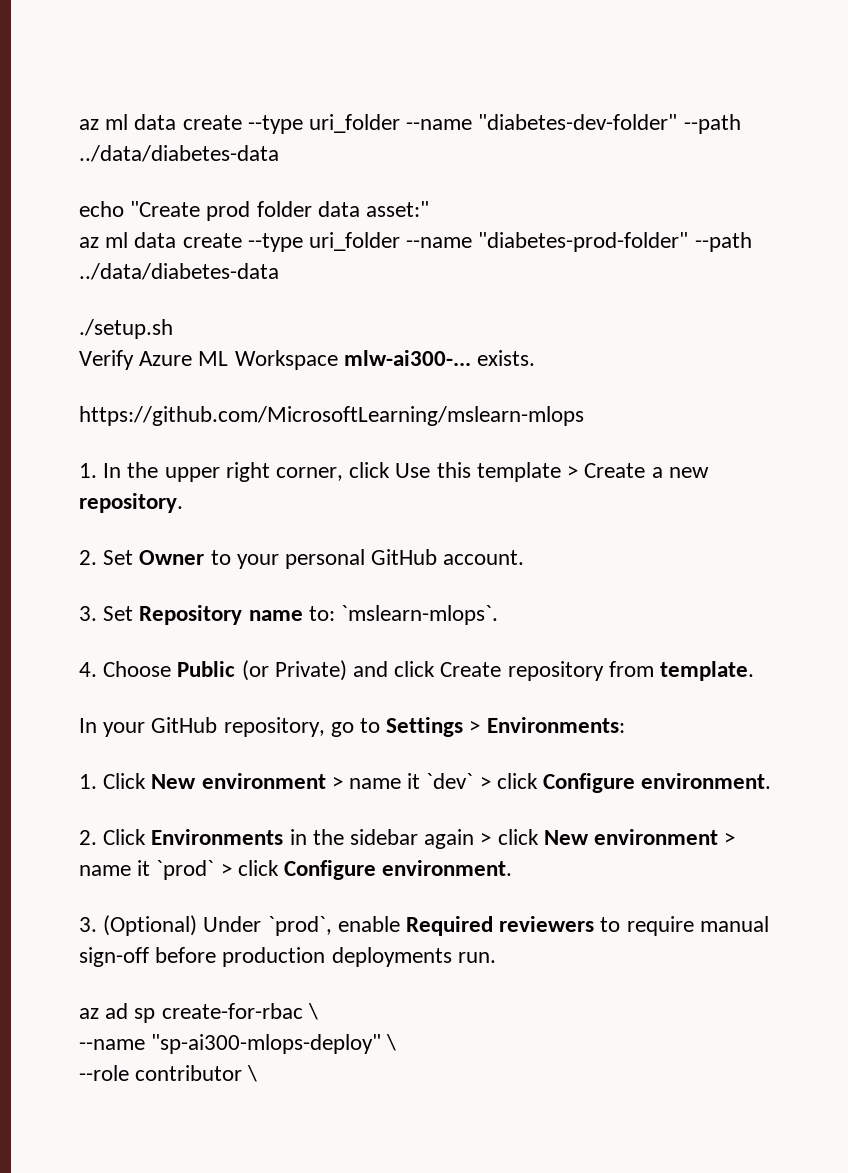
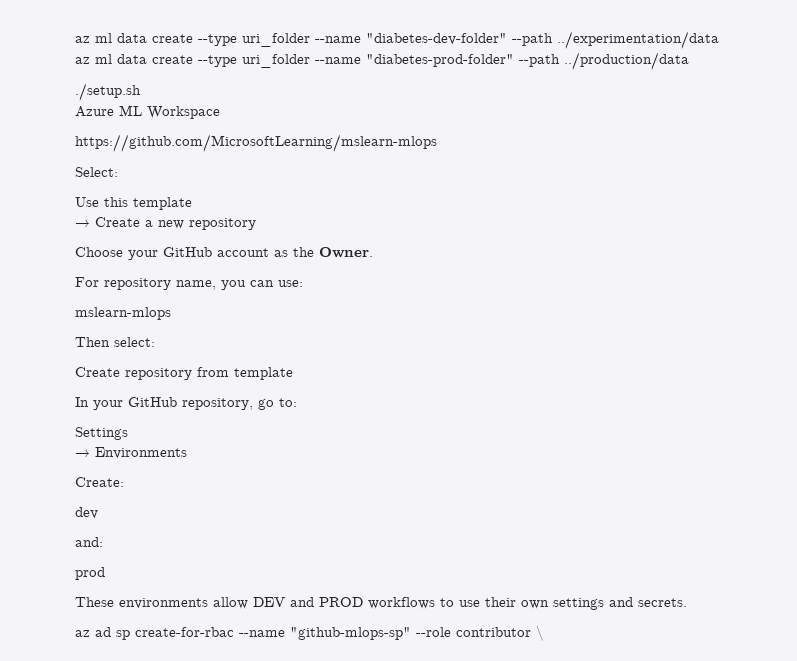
- az ml data create --type uri_folder --name "diabetes-dev-folder" --path ../data/diabetes-data
- echo "Create prod folder data asset:"
+ az ml data create --type uri_folder --name "diabetes-dev-folder" --path ../experimentation/data
- az ml data create --type uri_folder --name "diabetes-prod-folder" --path ../data/diabetes-data
+ az ml data create --type uri_folder --name "diabetes-prod-folder" --path ../production/data
- Verify Azure ML Workspace mlw-ai300-... exists.
+ Azure ML Workspace
- 1. In the upper right corner, click Use this template > Create a new repository.
- 2. Set Owner to your personal GitHub account.
- 3. Set Repository name to: `mslearn-mlops`.
- 4. Choose Public (or Private) and click Create repository from template.
+ Select:
+ Use this template
+ → Create a new repository
+ Choose your GitHub account as the Owner.
+ For repository name, you can use:
+ mslearn-mlops
+ Then select:
+ Create repository from template
- In your GitHub repository, go to Settings > Environments:
- 1. Click New environment > name it `dev` > click Configure environment.
- 2. Click Environments in the sidebar again > click New environment > name it `prod` > click Configure environment.
- 3. (Optional) Under `prod`, enable Required reviewers to require manual sign-off before production deployments run.
+ In your GitHub repository, go to:
+ Settings
+ → Environments
+ Create:
+ dev
+ and:
+ prod
+ These environments allow DEV and PROD workflows to use their own settings and secrets.
- az ad sp create-for-rbac \
- --name "sp-ai300-mlops-deploy" \
- --role contributor \
+ az ad sp create-for-rbac --name "github-mlops-sp" --role contributor \

